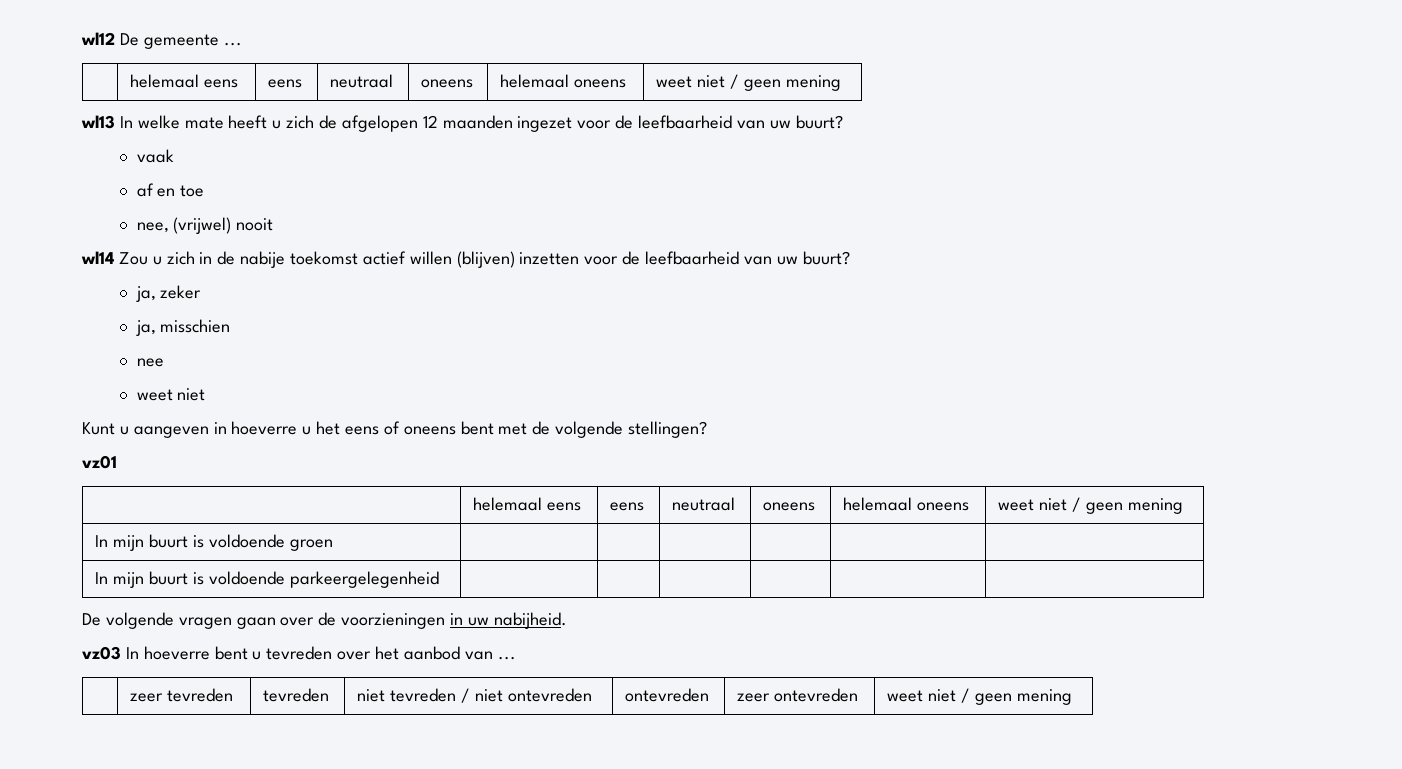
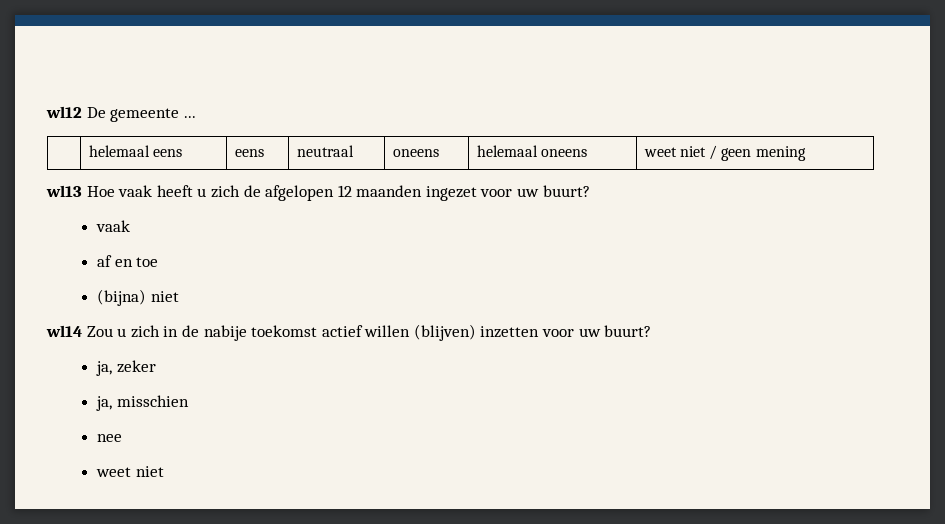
- wl13 In welke mate heeft u zich de afgelopen 12 maanden ingezet voor de leefbaarheid van uw buurt?
+ wl13 Hoe vaak heeft u zich de afgelopen 12 maanden ingezet voor uw buurt?
- nee, (vrijwel) nooit
+ (bijna) niet
- wl14 Zou u zich in de nabije toekomst actief willen (blijven) inzetten voor de leefbaarheid van uw buurt?
+ wl14 Zou u zich in de nabije toekomst actief willen (blijven) inzetten voor uw buurt?
- Kunt u aangeven in hoeverre u het eens of oneens bent met de volgende stellingen?
- vz01
- | helemaal eens | eens | neutraal | oneens | helemaal oneens | weet niet / geen mening
- In mijn buurt is voldoende groen | | | | | |
- In mijn buurt is voldoende parkeergelegenheid | | | | | |
- De volgende vragen gaan over de voorzieningen in uw nabijheid.
- vz03 In hoeverre bent u tevreden over het aanbod van ...
- | zeer tevreden | tevreden | niet tevreden / niet ontevreden | ontevreden | zeer ontevreden | weet niet / geen mening

